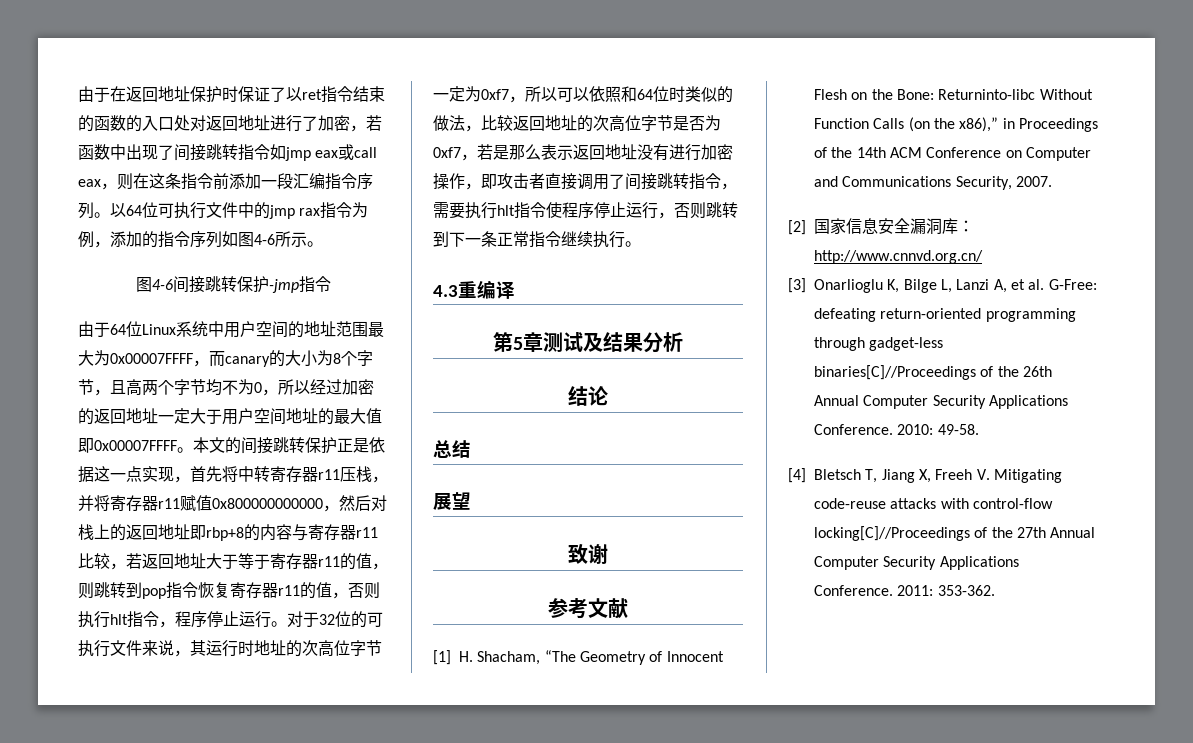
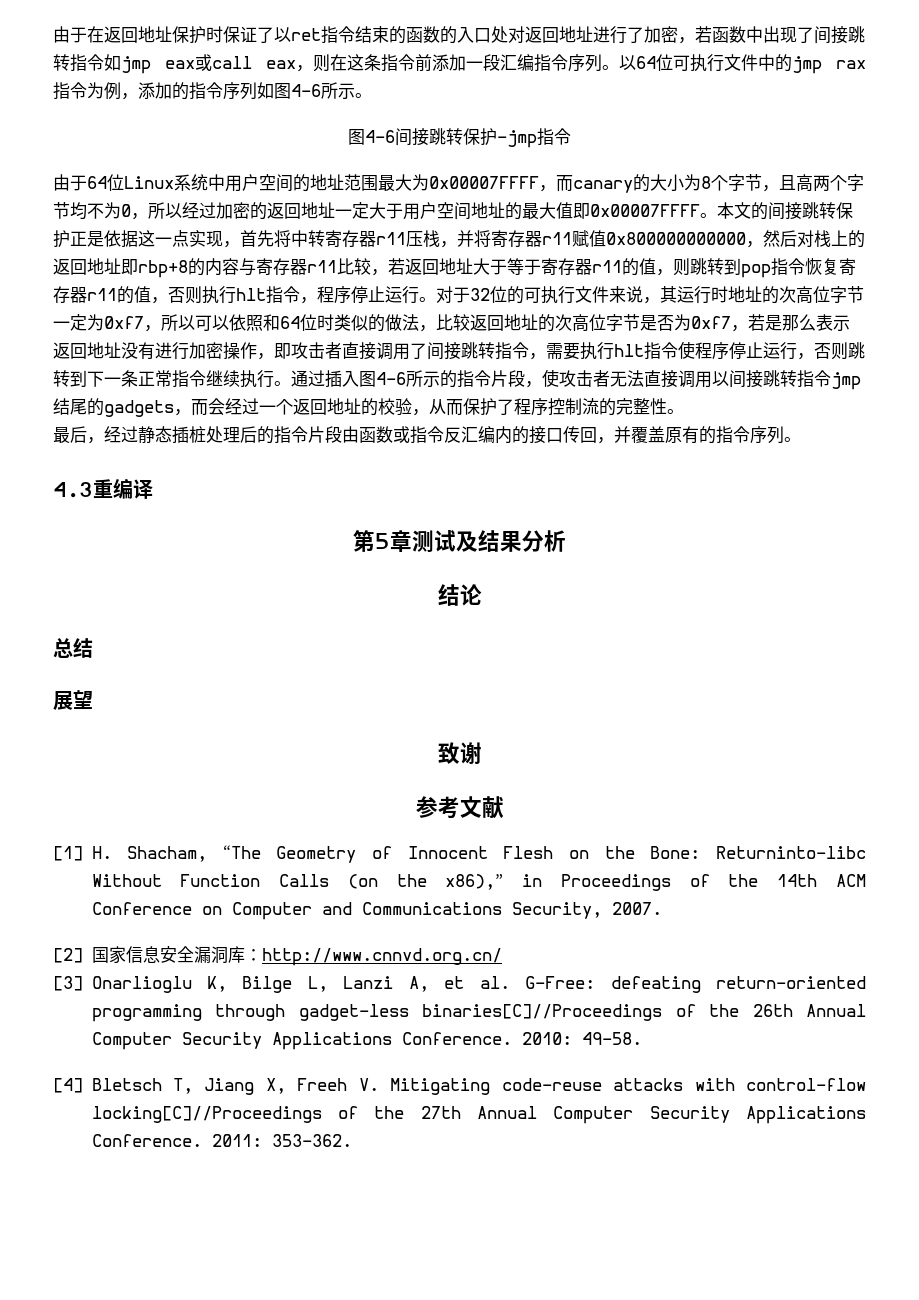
+ 通过插入图4-6所示的指令片段，使攻击者无法直接调用以间接跳转指令jmp结尾的gadgets，而会经过一个返回地址的校验，从而保护了程序控制流的完整性。
+ 最后，经过静态插桩处理后的指令片段由函数或指令反汇编内的接口传回，并覆盖原有的指令序列。

